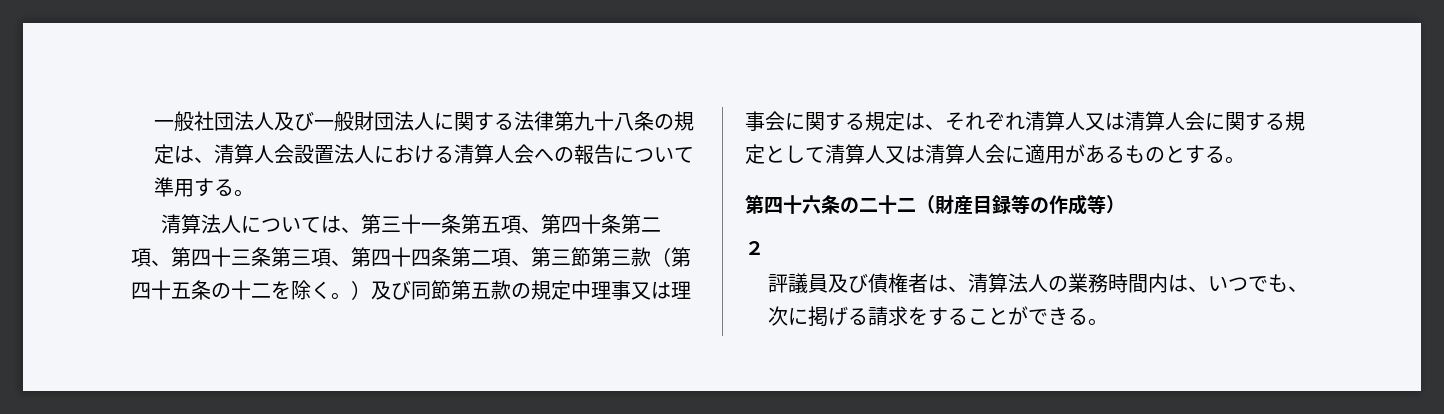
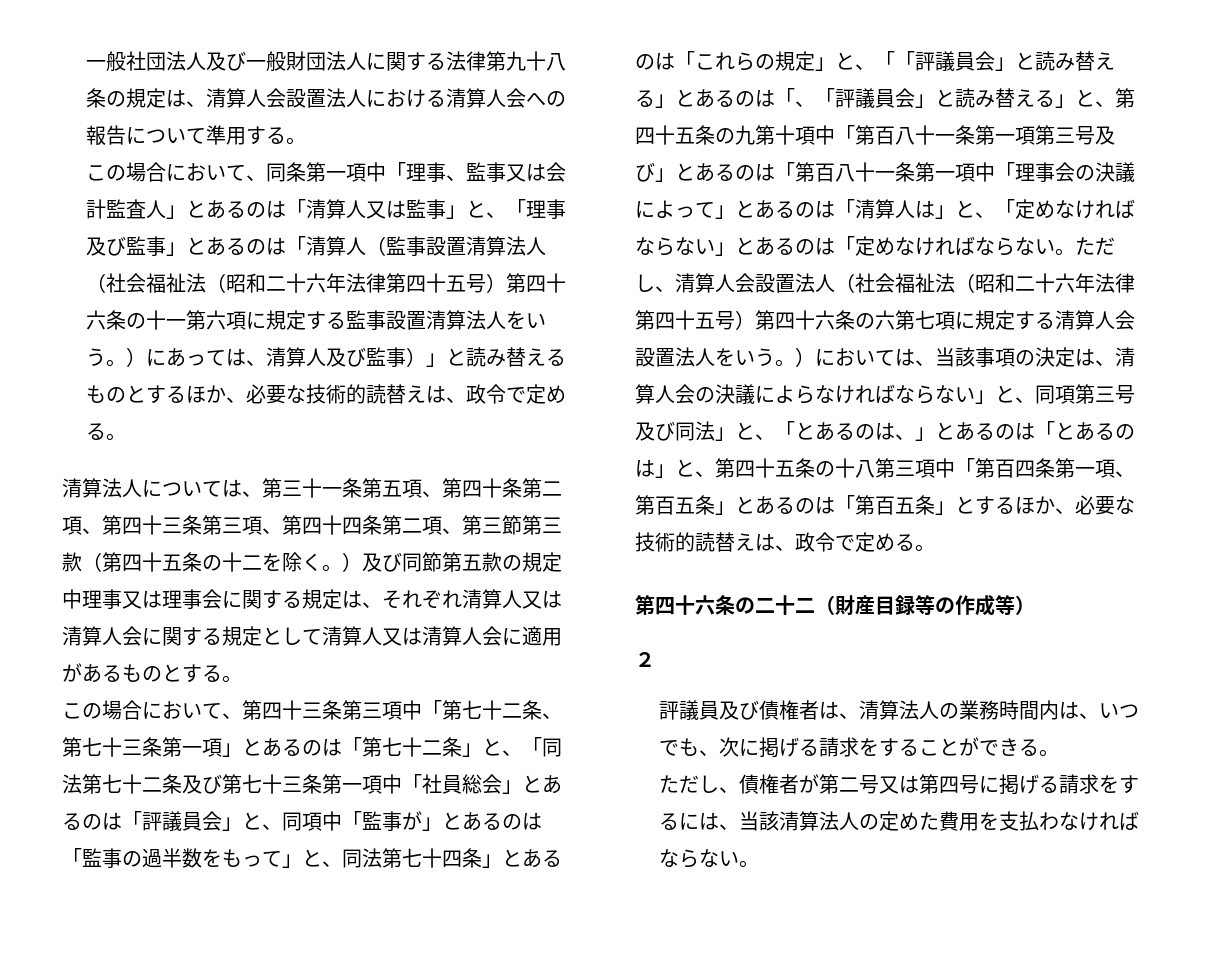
+ この場合において、同条第一項中「理事、監事又は会計監査人」とあるのは「清算人又は監事」と、「理事及び監事」とあるのは「清算人（監事設置清算法人（社会福祉法（昭和二十六年法律第四十五号）第四十六条の十一第六項に規定する監事設置清算法人をいう。）にあっては、清算人及び監事）」と読み替えるものとするほか、必要な技術的読替えは、政令で定める。
+ この場合において、第四十三条第三項中「第七十二条、第七十三条第一項」とあるのは「第七十二条」と、「同法第七十二条及び第七十三条第一項中「社員総会」とあるのは「評議員会」と、同項中「監事が」とあるのは「監事の過半数をもって」と、同法第七十四条」とあるのは「これらの規定」と、「「評議員会」と読み替える」とあるのは「、「評議員会」と読み替える」と、第四十五条の九第十項中「第百八十一条第一項第三号及び」とあるのは「第百八十一条第一項中「理事会の決議によって」とあるのは「清算人は」と、「定めなければならない」とあるのは「定めなければならない。ただし、清算人会設置法人（社会福祉法（昭和二十六年法律第四十五号）第四十六条の六第七項に規定する清算人会設置法人をいう。）においては、当該事項の決定は、清算人会の決議によらなければならない」と、同項第三号及び同法」と、「とあるのは、」とあるのは「とあるのは」と、第四十五条の十八第三項中「第百四条第一項、第百五条」とあるのは「第百五条」とするほか、必要な技術的読替えは、政令で定める。
+ ただし、債権者が第二号又は第四号に掲げる請求をするには、当該清算法人の定めた費用を支払わなければならない。

